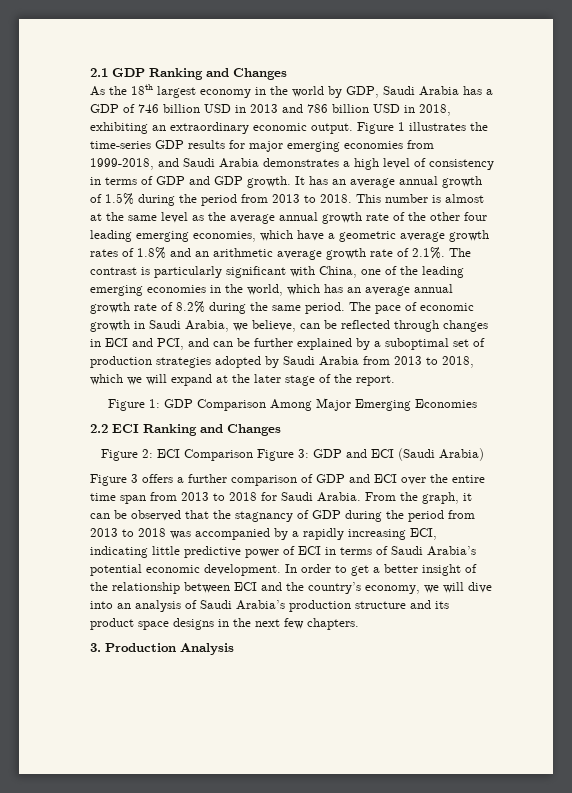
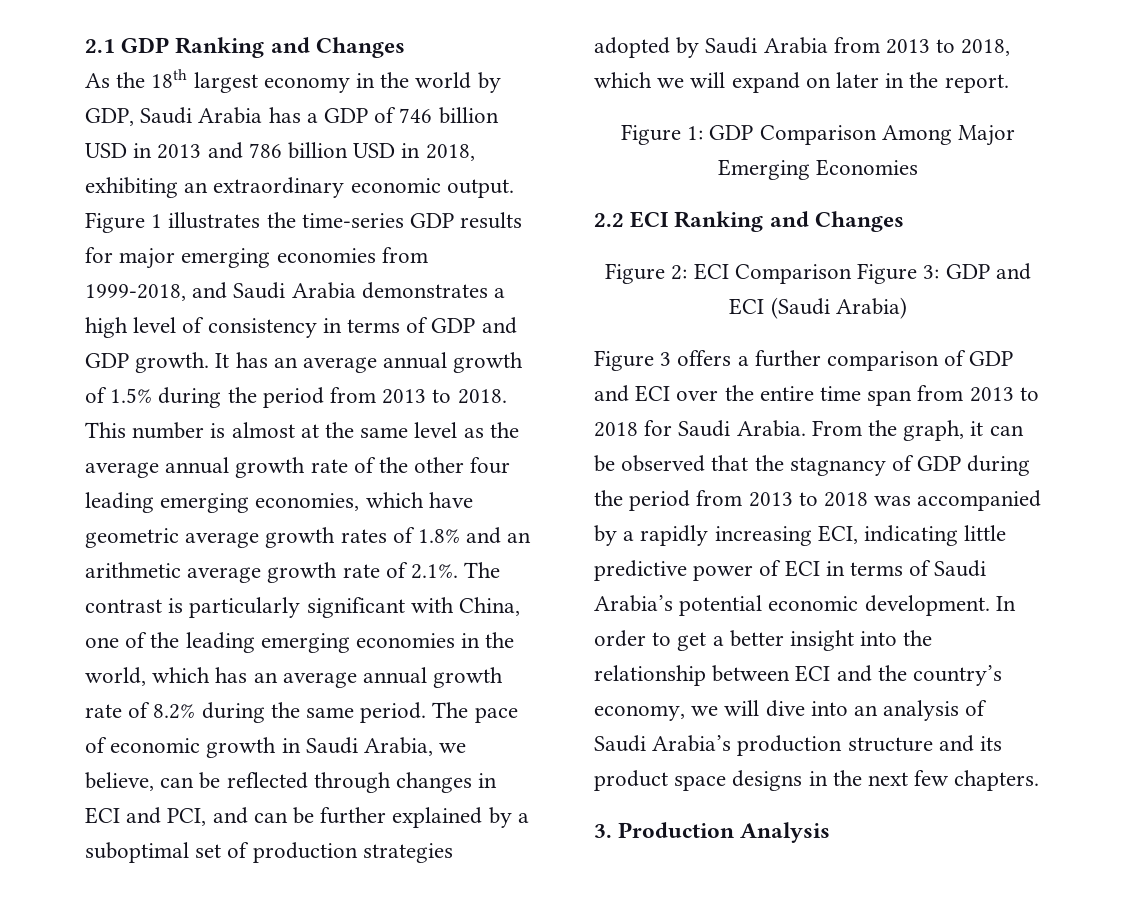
- This number is almost at the same level as the average annual growth rate of the other four leading emerging economies, which have a geometric average growth rates of 1.8% and an arithmetic average growth rate of 2.1%. The contrast is particularly significant with China, one of the leading emerging economies in the world, which has an average annual growth rate of 8.2% during the same period.
+ This number is almost at the same level as the average annual growth rate of the other four leading emerging economies, which have geometric average growth rates of 1.8% and an arithmetic average growth rate of 2.1%. The contrast is particularly significant with China, one of the leading emerging economies in the world, which has an average annual growth rate of 8.2% during the same period.
- The pace of economic growth in Saudi Arabia, we believe, can be reflected through changes in ECI and PCI, and can be further explained by a suboptimal set of production strategies adopted by Saudi Arabia from 2013 to 2018, which we will expand at the later stage of the report.
+ The pace of economic growth in Saudi Arabia, we believe, can be reflected through changes in ECI and PCI, and can be further explained by a suboptimal set of production strategies adopted by Saudi Arabia from 2013 to 2018, which we will expand on later in the report.
- In order to get a better insight of the relationship between ECI and the country’s economy, we will dive into an analysis of Saudi Arabia’s production structure and its product space designs in the next few chapters.
+ In order to get a better insight into the relationship between ECI and the country’s economy, we will dive into an analysis of Saudi Arabia’s production structure and its product space designs in the next few chapters.

